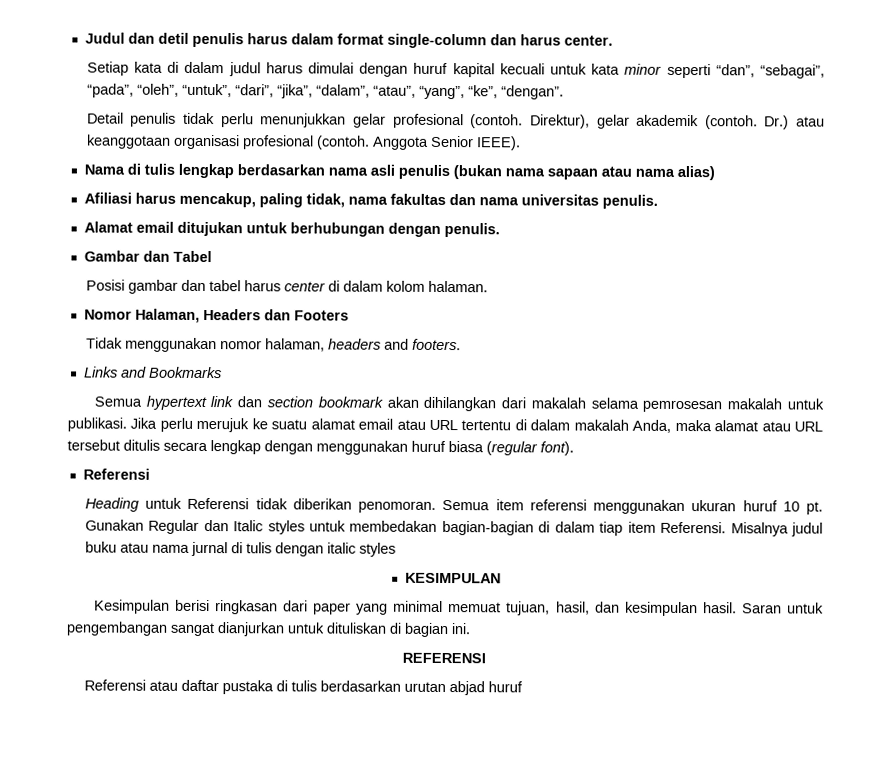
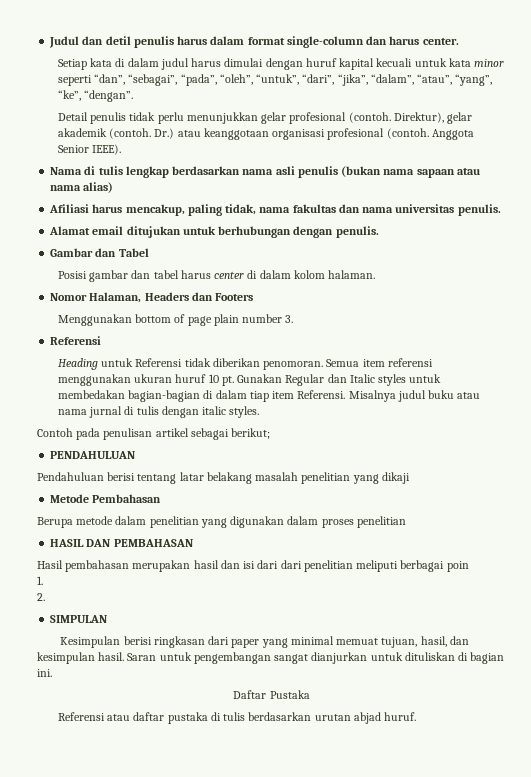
- Tidak menggunakan nomor halaman, headers and footers.
- Links and Bookmarks
- Semua hypertext link dan section bookmark akan dihilangkan dari makalah selama pemrosesan makalah untuk publikasi. Jika perlu merujuk ke suatu alamat email atau URL tertentu di dalam makalah Anda, maka alamat atau URL tersebut ditulis secara lengkap dengan menggunakan huruf biasa (regular font).
+ Menggunakan bottom of page plain number 3.
- Misalnya judul buku atau nama jurnal di tulis dengan italic styles
- KESIMPULAN
+ Misalnya judul buku atau nama jurnal di tulis dengan italic styles.
+ Contoh pada penulisan artikel sebagai berikut;
+ PENDAHULUAN
+ Pendahuluan berisi tentang latar belakang masalah penelitian yang dikaji
+ Metode Pembahasan
+ Berupa metode dalam penelitian yang digunakan dalam proses penelitian
+ HASIL DAN PEMBAHASAN
+ Hasil pembahasan merupakan hasil dan isi dari dari penelitian meliputi berbagai poin
+ 1.
+ 2.
+ SIMPULAN
- REFERENSI
+ Daftar Pustaka
- Referensi atau daftar pustaka di tulis berdasarkan urutan abjad huruf
+ Referensi atau daftar pustaka di tulis berdasarkan urutan abjad huruf.

